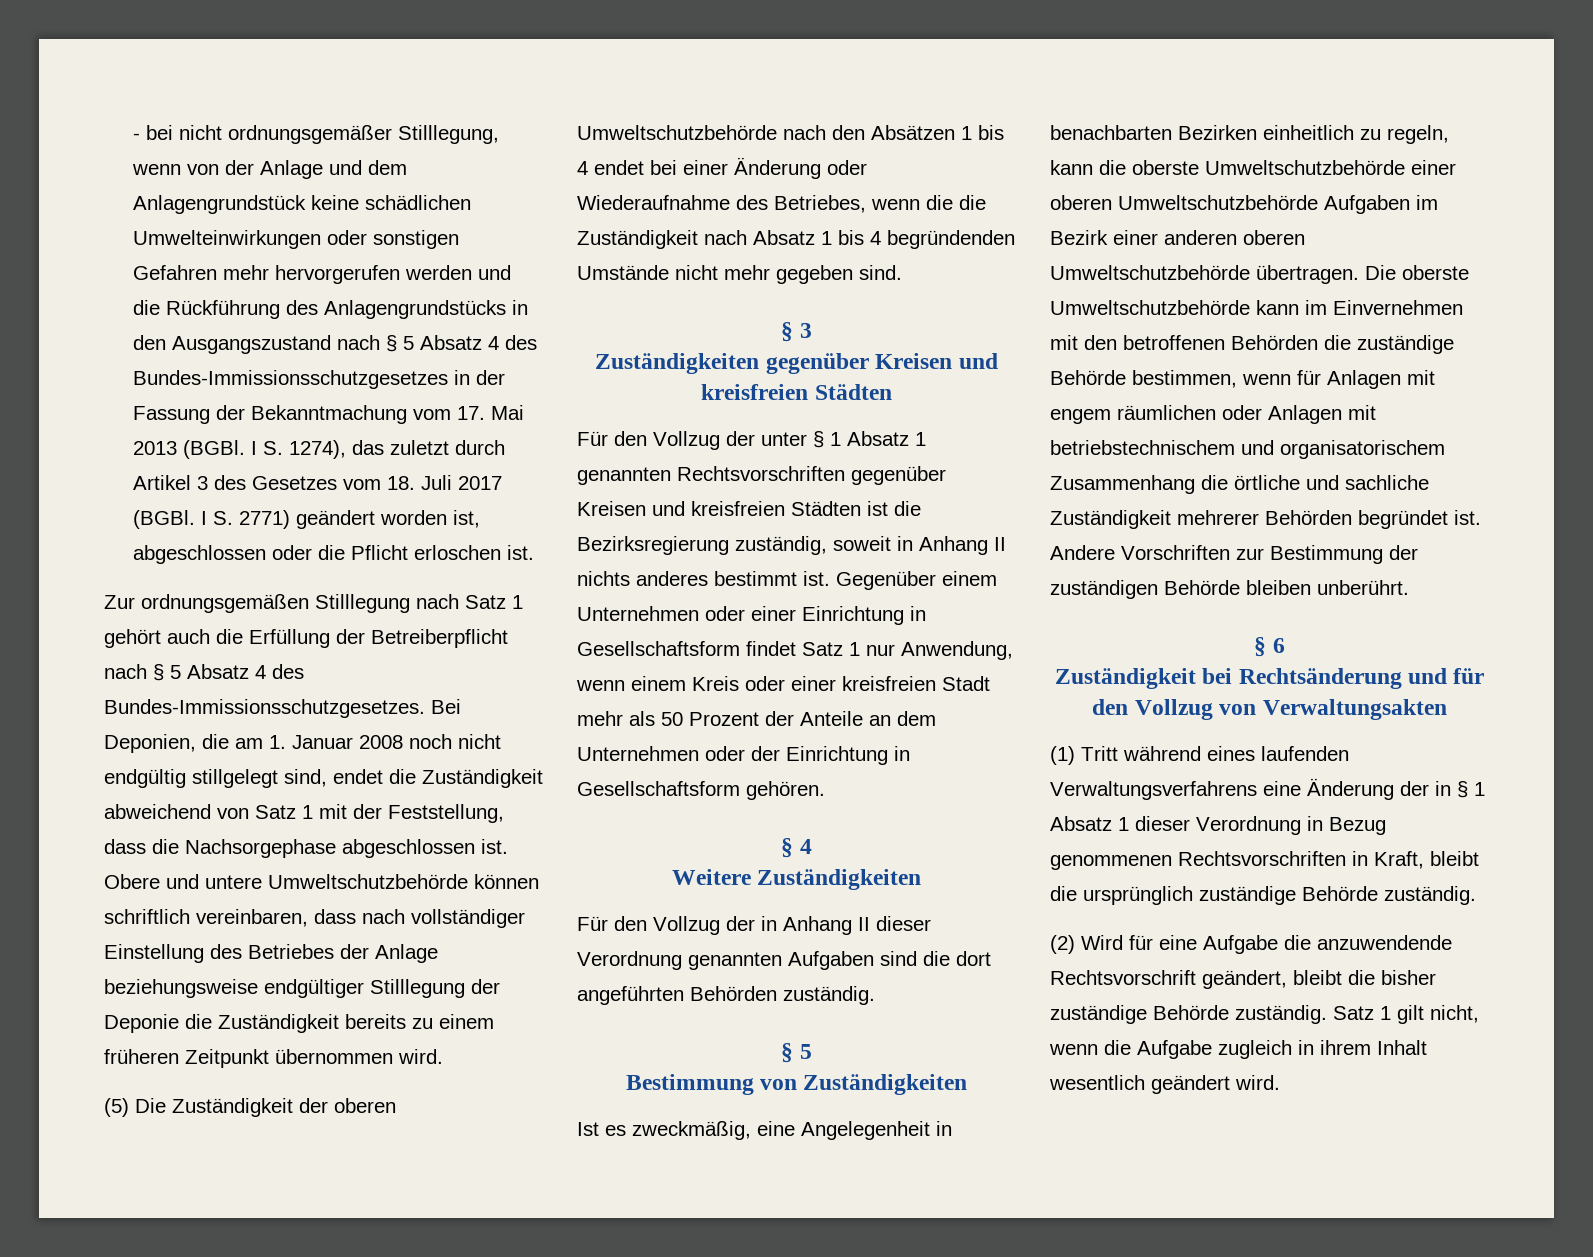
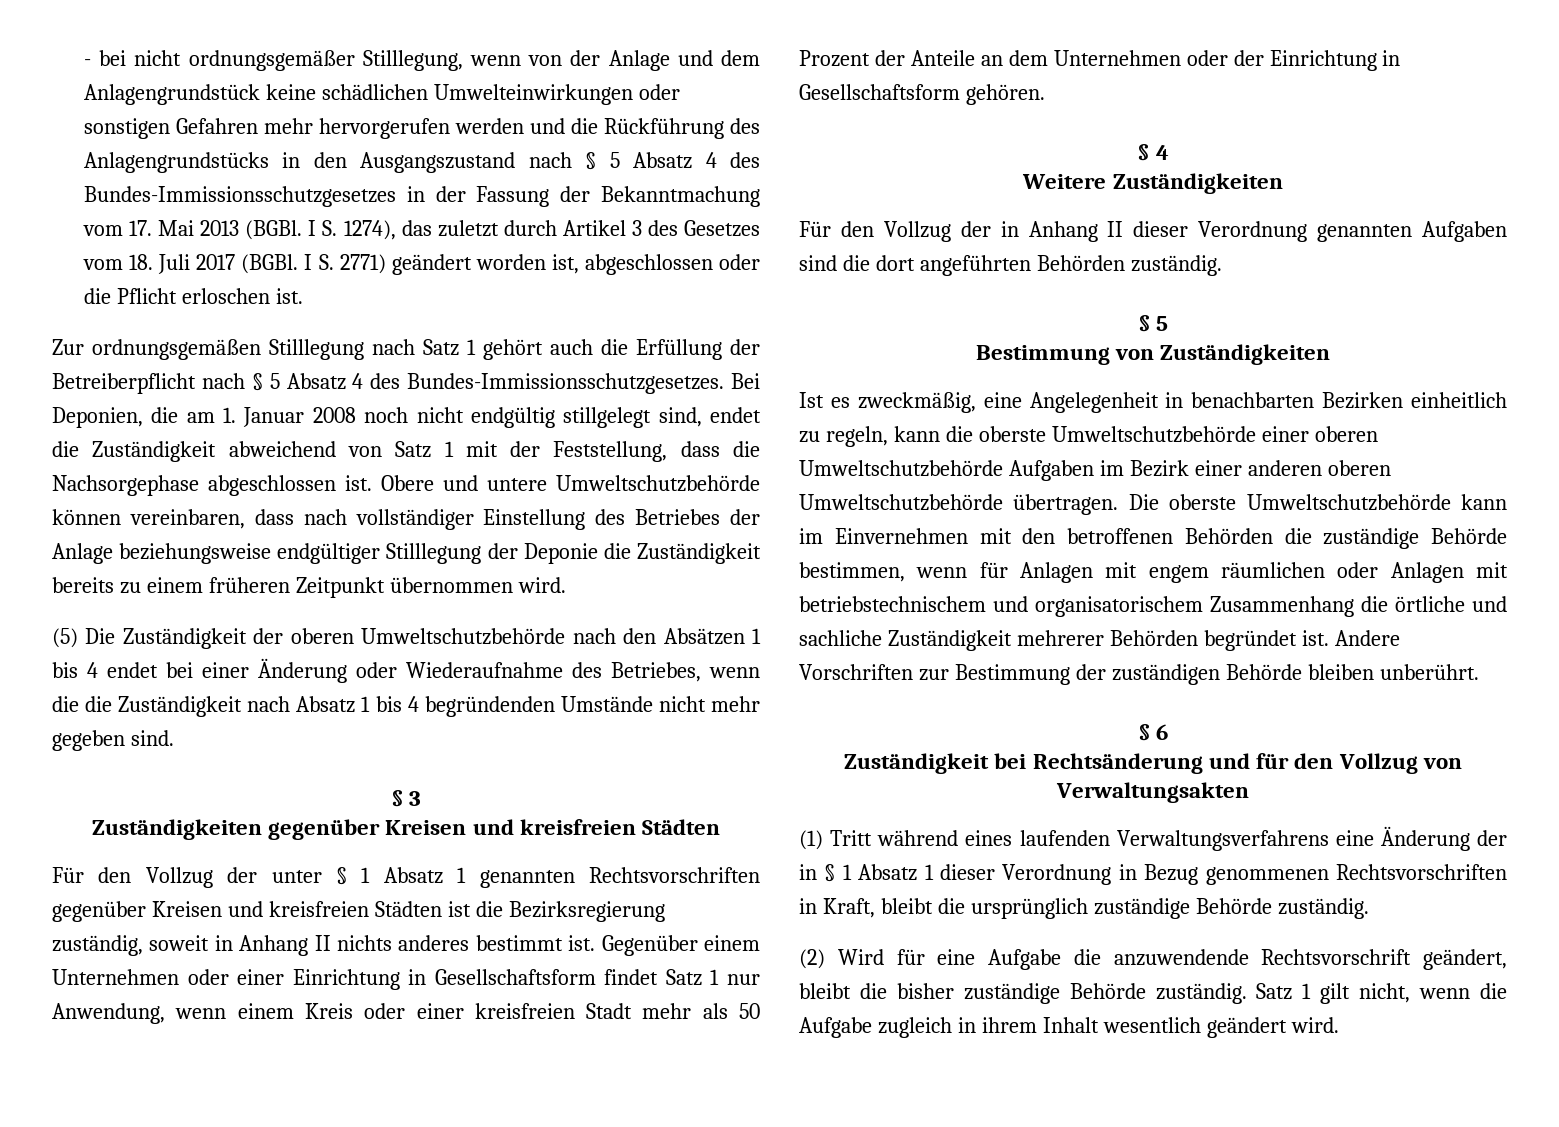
- Obere und untere Umweltschutzbehörde können schriftlich vereinbaren, dass nach vollständiger Einstellung des Betriebes der Anlage beziehungsweise endgültiger Stilllegung der Deponie die Zuständigkeit bereits zu einem früheren Zeitpunkt übernommen wird.
+ Obere und untere Umweltschutzbehörde können vereinbaren, dass nach vollständiger Einstellung des Betriebes der Anlage beziehungsweise endgültiger Stilllegung der Deponie die Zuständigkeit bereits zu einem früheren Zeitpunkt übernommen wird.

